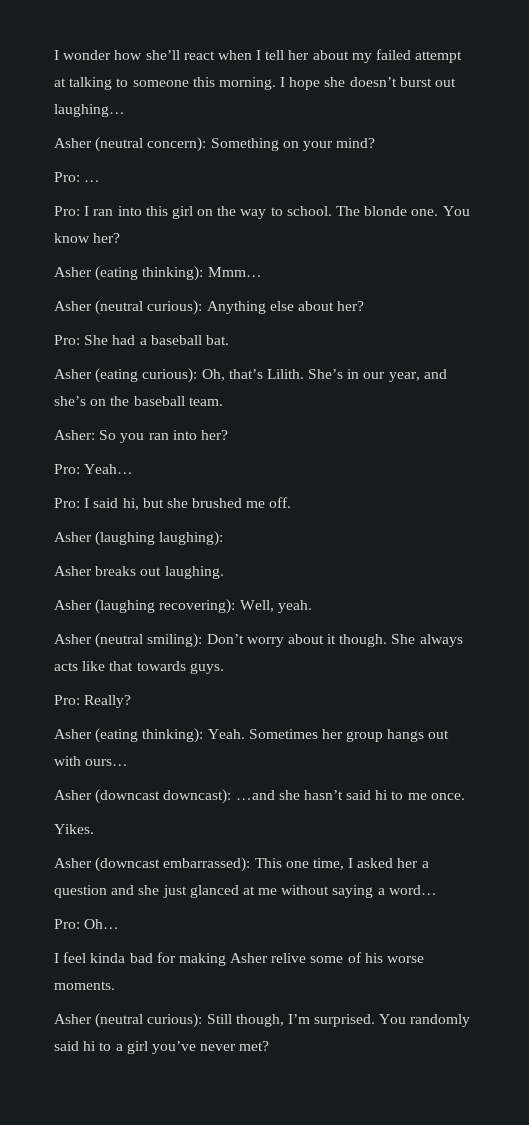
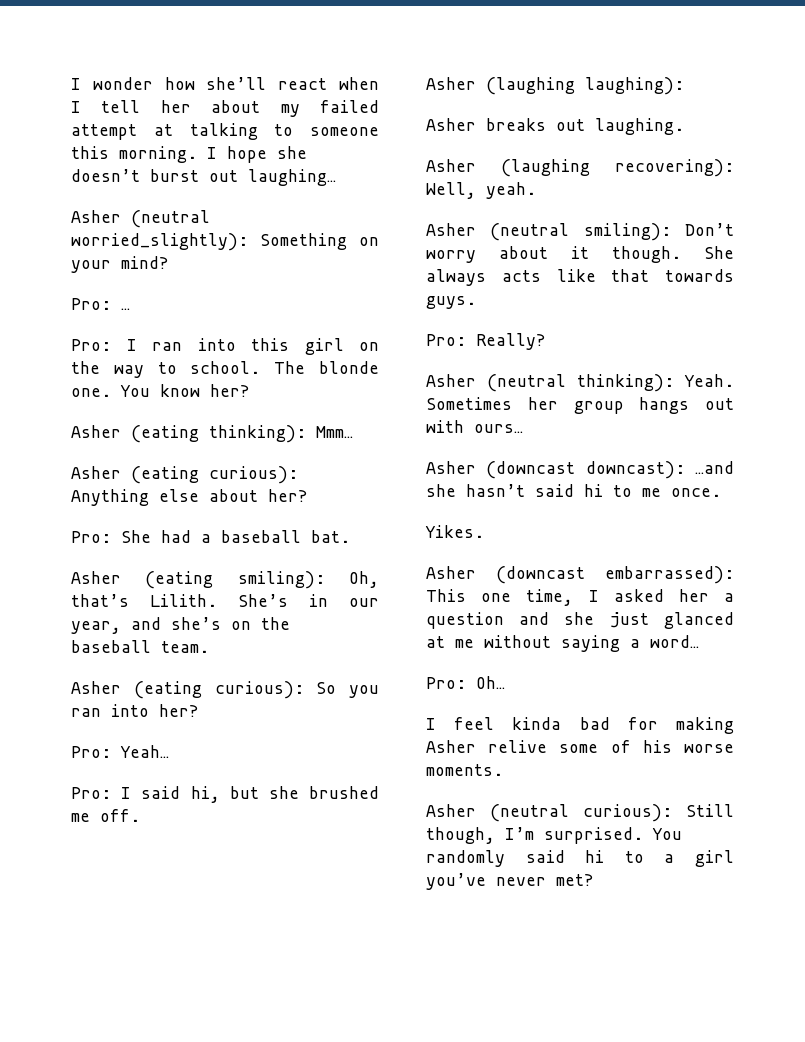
- Asher (neutral concern): Something on your mind?
+ Asher (neutral worried_slightly): Something on your mind?
- Asher (neutral curious): Anything else about her?
+ Asher (eating curious): Anything else about her?
- Asher (eating curious): Oh, that’s Lilith.
+ Asher (eating smiling): Oh, that’s Lilith.
- Asher: So you ran into her?
+ Asher (eating curious): So you ran into her?
- Asher (eating thinking): Yeah.
+ Asher (neutral thinking): Yeah.

